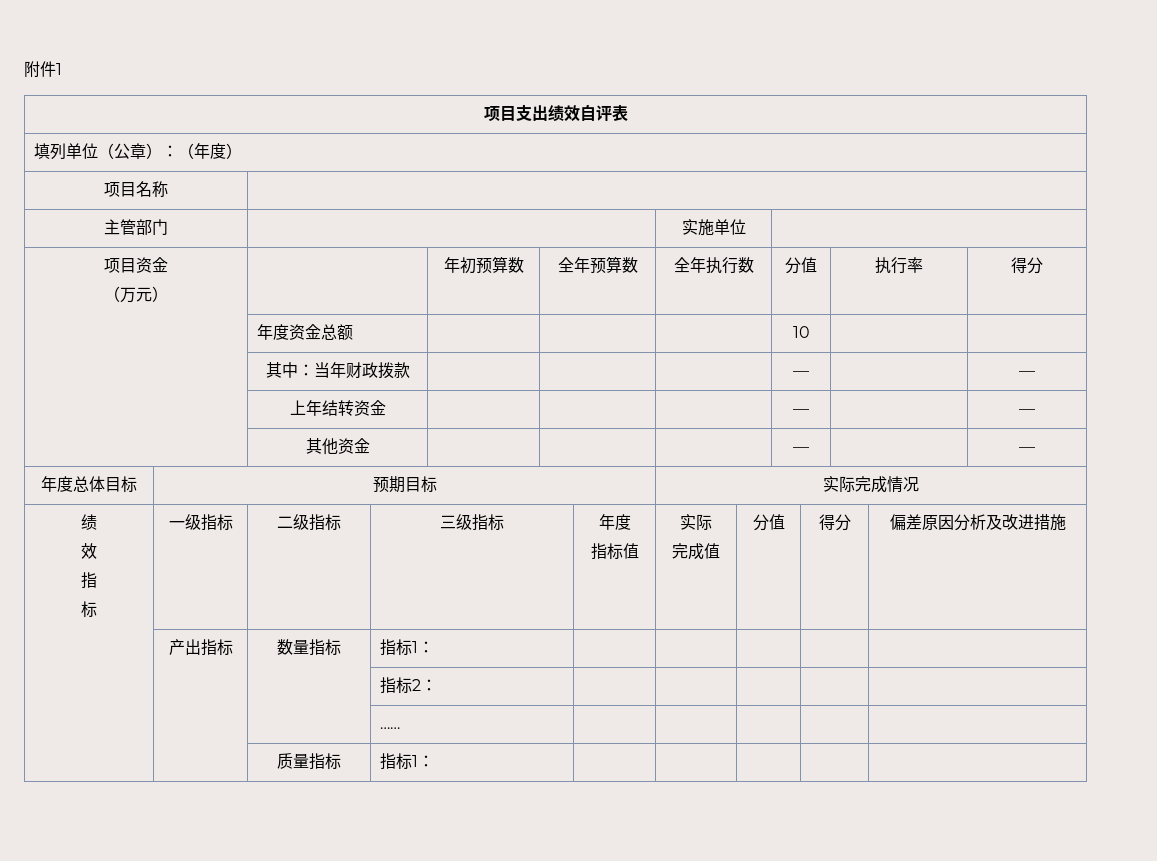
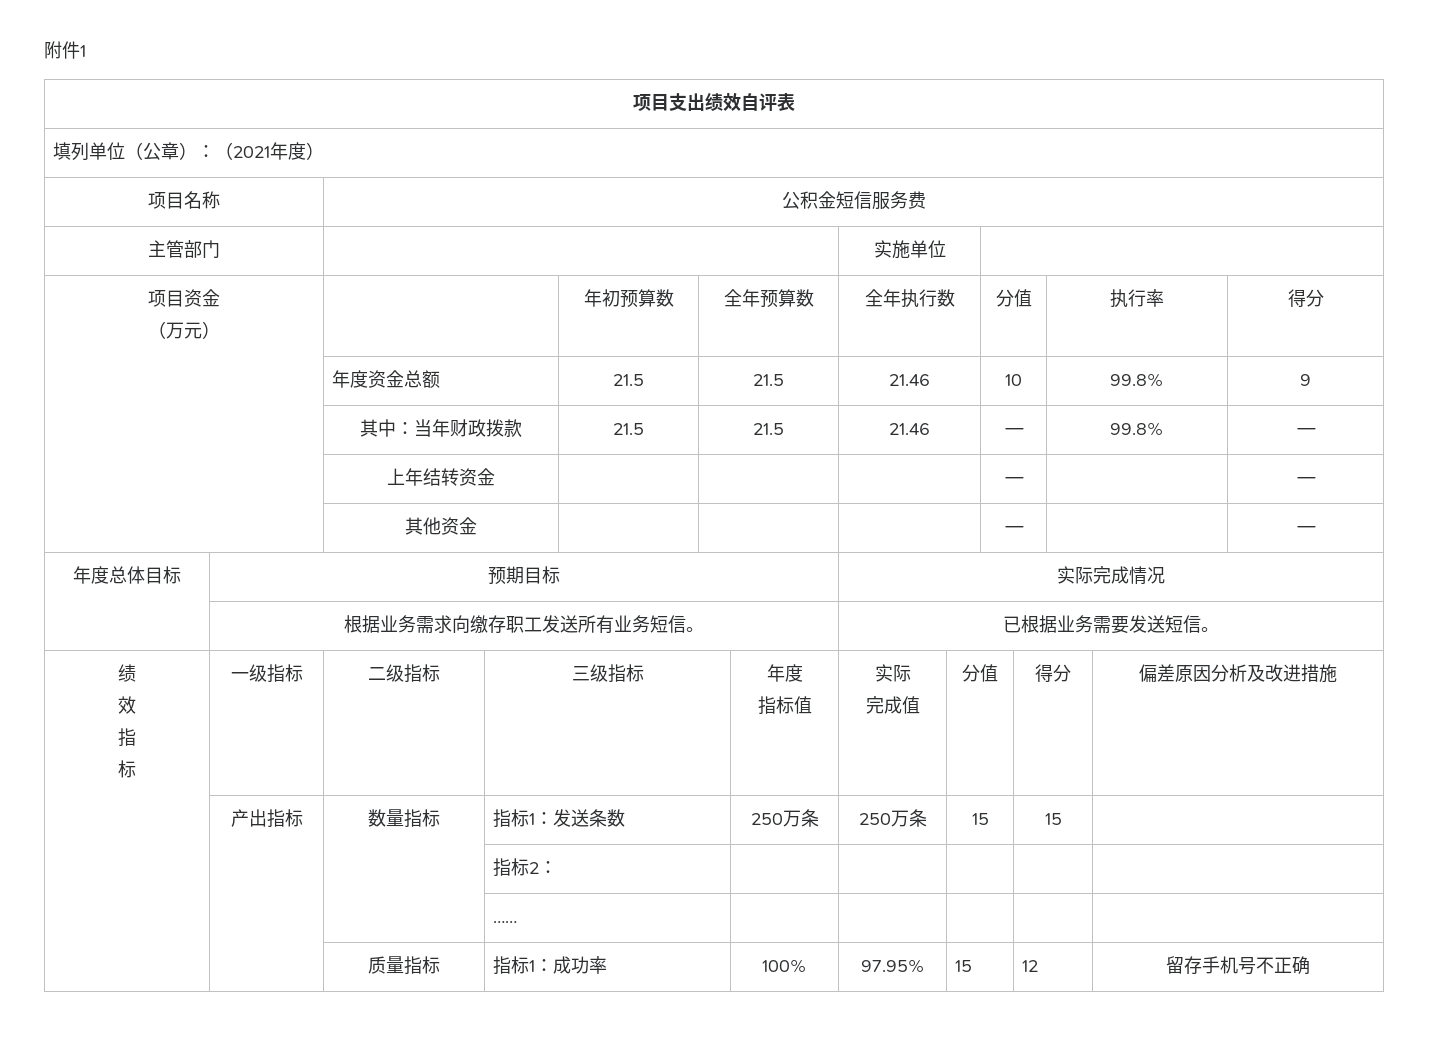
- 填列单位（公章）：（年度）
+ 填列单位（公章）：（2021年度）
- 项目名称 |
+ 项目名称 | 公积金短信服务费
- | 年度资金总额 | | | | 10 | |
+ | 年度资金总额 | 21.5 | 21.5 | 21.46 | 10 | 99.8% | 9
- | 其中：当年财政拨款 | | | | — | | —
+ | 其中：当年财政拨款 | 21.5 | 21.5 | 21.46 | — | 99.8% | —
+ | 根据业务需求向缴存职工发送所有业务短信。 | 已根据业务需要发送短信。
- | 产出指标 | 数量指标 | 指标1： | | | | |
+ | 产出指标 | 数量指标 | 指标1：发送条数 | 250万条 | 250万条 | 15 | 15 |
- | | 质量指标 | 指标1： | | | | |
+ | | 质量指标 | 指标1：成功率 | 100% | 97.95% | 15 | 12 | 留存手机号不正确

